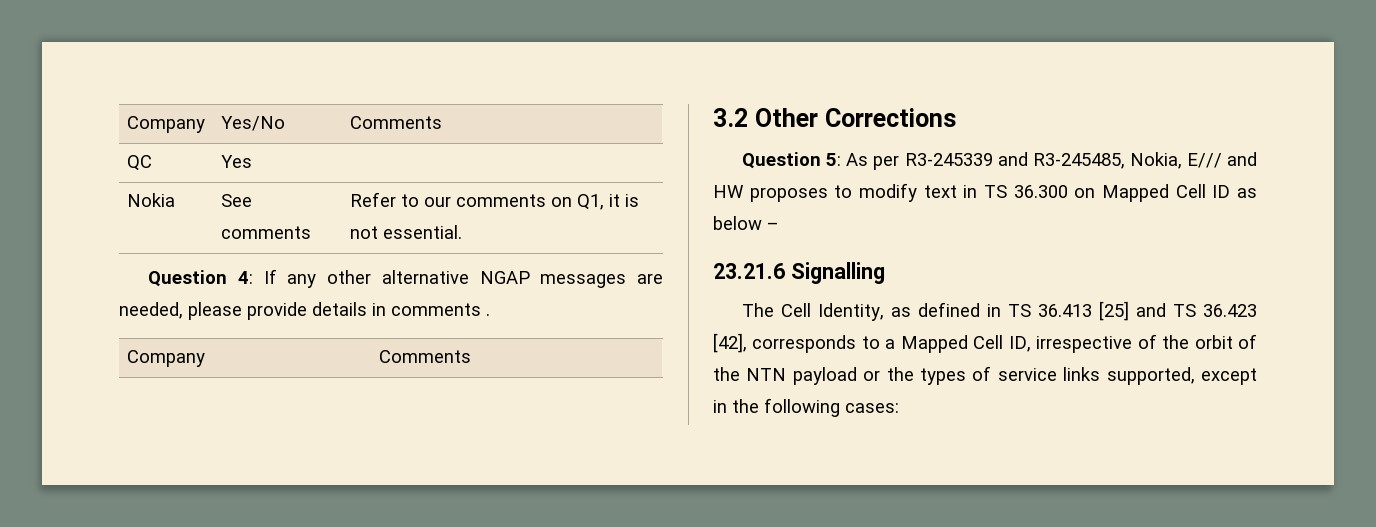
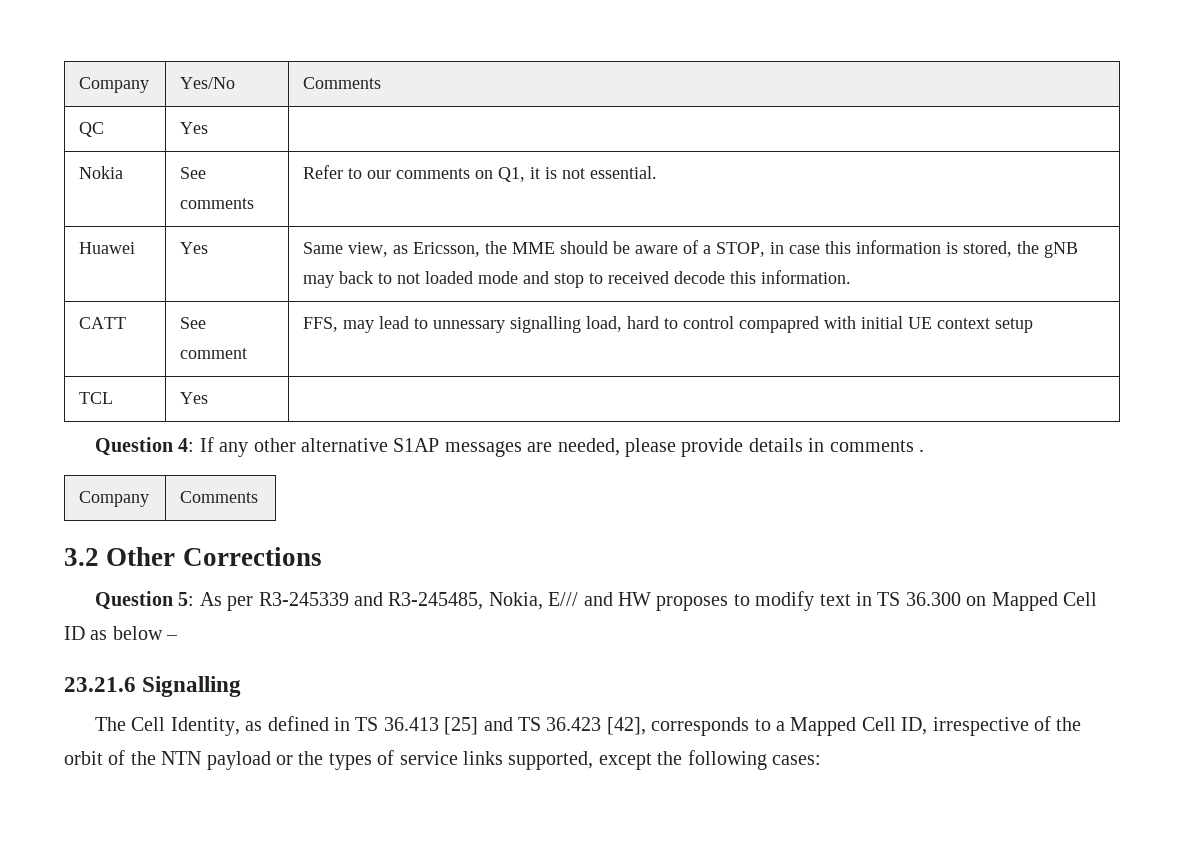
+ Huawei | Yes | Same view, as Ericsson, the MME should be aware of a STOP, in case this information is stored, the gNB may back to not loaded mode and stop to received decode this information.
+ CATT | See comment | FFS, may lead to unnessary signalling load, hard to control compapred with initial UE context setup
+ TCL | Yes |
- Question 4: If any other alternative NGAP messages are needed, please provide details in comments .
+ Question 4: If any other alternative S1AP messages are needed, please provide details in comments .
- The Cell Identity, as defined in TS 36.413 [25] and TS 36.423 [42], corresponds to a Mapped Cell ID, irrespective of the orbit of the NTN payload or the types of service links supported, except in the following cases:
+ The Cell Identity, as defined in TS 36.413 [25] and TS 36.423 [42], corresponds to a Mapped Cell ID, irrespective of the orbit of the NTN payload or the types of service links supported, except the following cases:

